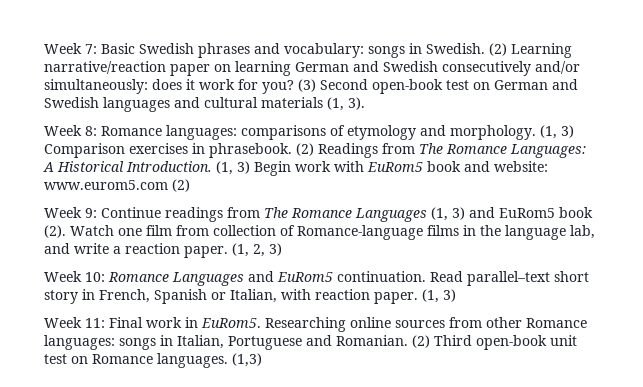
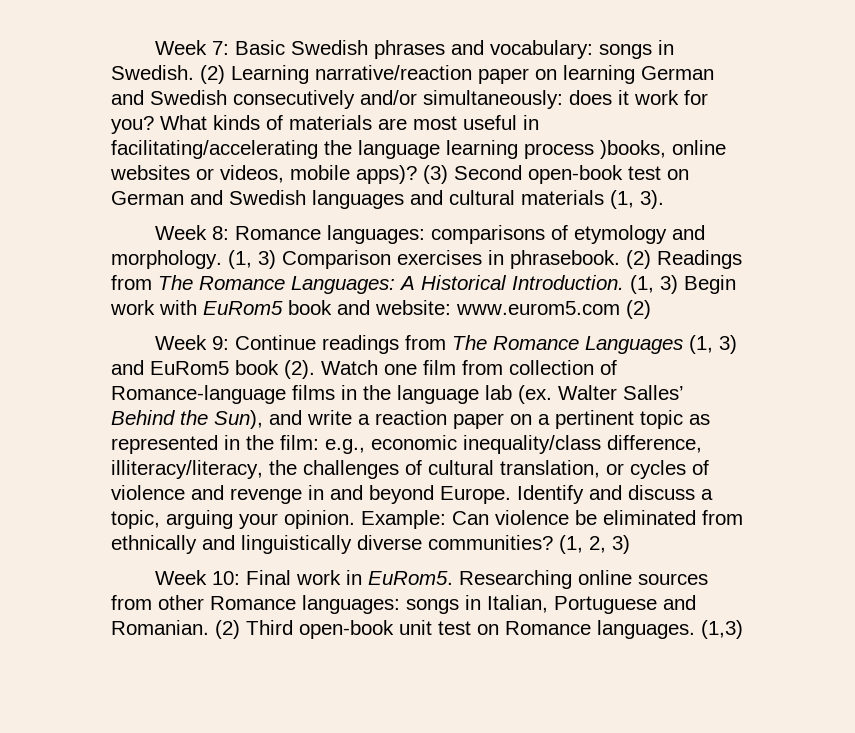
+ What kinds of materials are most useful in facilitating/accelerating the language learning process )books, online websites or videos, mobile apps)?
- Watch one film from collection of Romance-language films in the language lab, and write a reaction paper.
+ Watch one film from collection of Romance-language films in the language lab (ex. Walter Salles’ Behind the Sun), and write a reaction paper on a pertinent topic as represented in the film: e.g., economic inequality/class difference, illiteracy/literacy, the challenges of cultural translation, or cycles of violence and revenge in and beyond Europe. Identify and discuss a topic, arguing your opinion. Example: Can violence be eliminated from ethnically and linguistically diverse communities?
- Week 10: Romance Languages and EuRom5 continuation. Read parallel–text short story in French, Spanish or Italian, with reaction paper. (1, 3)
- Week 11: Final work in EuRom5.
+ Week 10: Final work in EuRom5.

